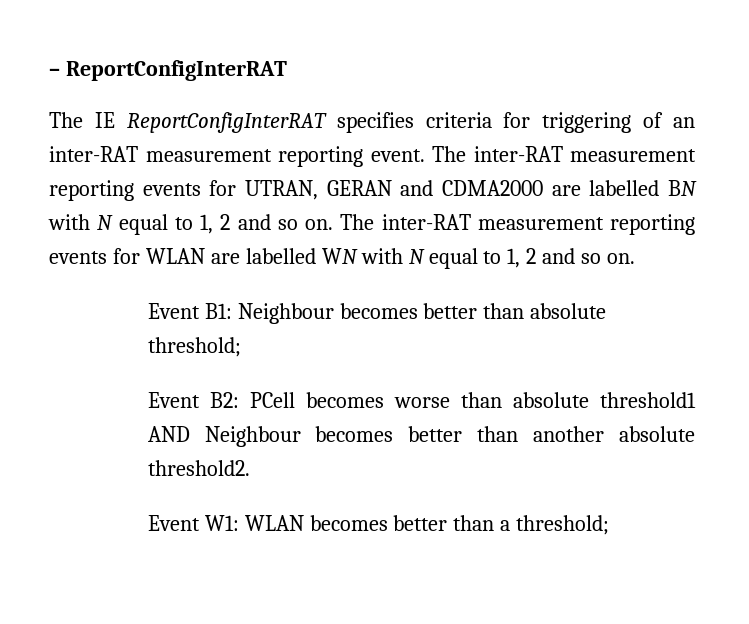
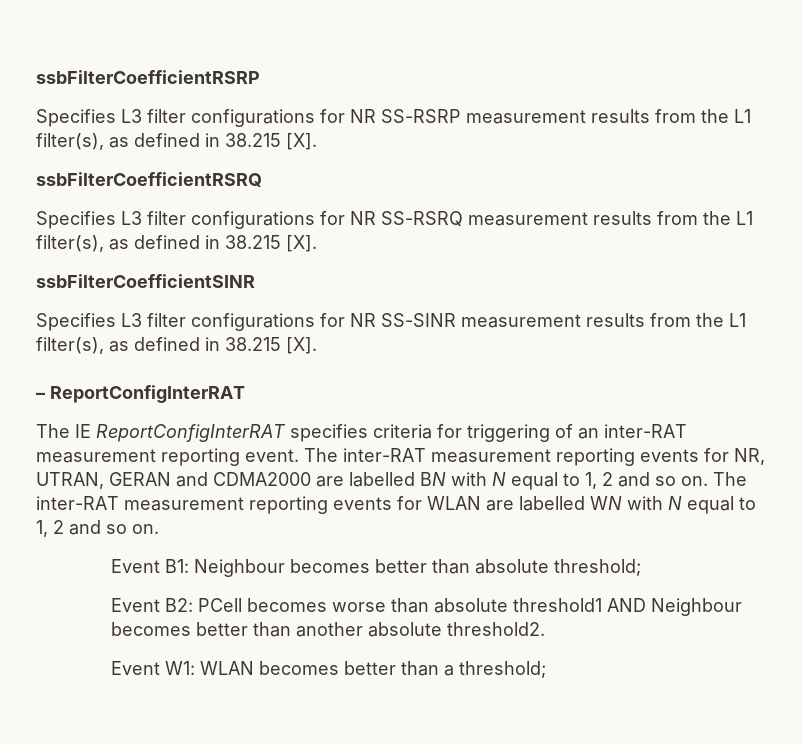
+ ssbFilterCoefficientRSRP
+ Specifies L3 filter configurations for NR SS-RSRP measurement results from the L1 filter(s), as defined in 38.215 [X].
+ ssbFilterCoefficientRSRQ
+ Specifies L3 filter configurations for NR SS-RSRQ measurement results from the L1 filter(s), as defined in 38.215 [X].
+ ssbFilterCoefficientSINR
+ Specifies L3 filter configurations for NR SS-SINR measurement results from the L1 filter(s), as defined in 38.215 [X].
- The inter-RAT measurement reporting events for UTRAN, GERAN and CDMA2000 are labelled BN with N equal to 1, 2 and so on.
+ The inter-RAT measurement reporting events for NR, UTRAN, GERAN and CDMA2000 are labelled BN with N equal to 1, 2 and so on.

